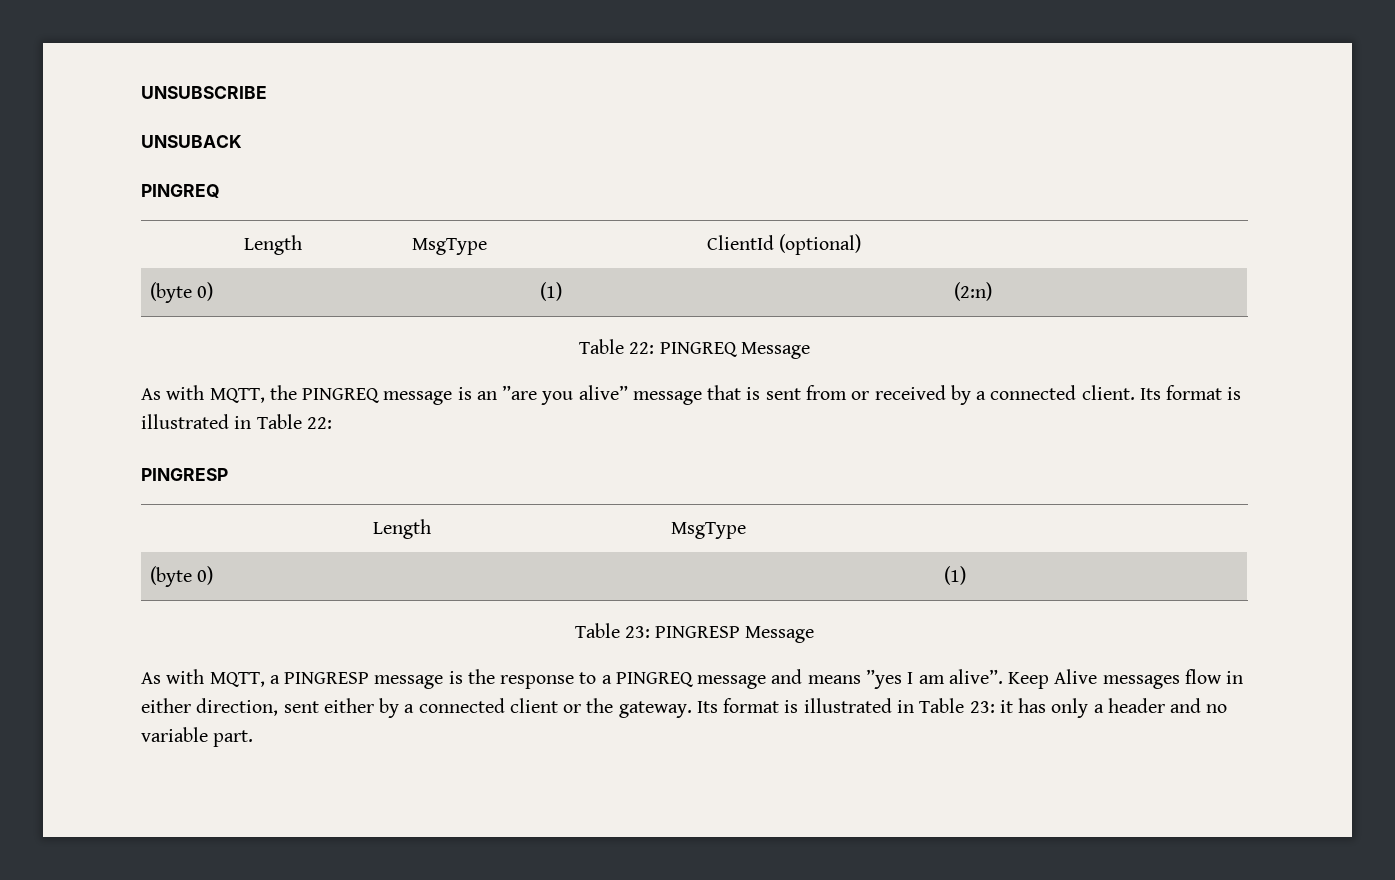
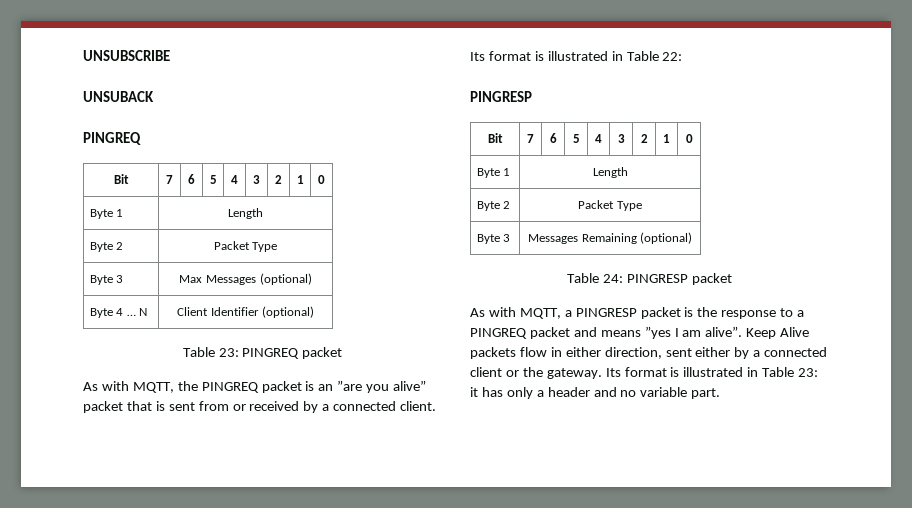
  UNSUBACK
  PINGREQ
- Length | MsgType | ClientId (optional)
- (byte 0) | (1) | (2:n)
- Table 22: PINGREQ Message
+ Bit | 7 | 6 | 5 | 4 | 3 | 2 | 1 | 0
+ Byte 1 | Length
+ Byte 2 | Packet Type
+ Byte 3 | Max Messages (optional)
+ Byte 4 … N | Client Identifier (optional)
+ Table 23: PINGREQ packet
- As with MQTT, the PINGREQ message is an ”are you alive” message that is sent from or received by a connected client.
+ As with MQTT, the PINGREQ packet is an ”are you alive” packet that is sent from or received by a connected client.
  Its format is illustrated in Table 22:
  PINGRESP
- Length | MsgType
- (byte 0) | (1)
- Table 23: PINGRESP Message
+ Bit | 7 | 6 | 5 | 4 | 3 | 2 | 1 | 0
+ Byte 1 | Length
+ Byte 2 | Packet Type
+ Byte 3 | Messages Remaining (optional)
+ Table 24: PINGRESP packet
- As with MQTT, a PINGRESP message is the response to a PINGREQ message and means ”yes I am alive”.
+ As with MQTT, a PINGRESP packet is the response to a PINGREQ packet and means ”yes I am alive”.
- Keep Alive messages flow in either direction, sent either by a connected client or the gateway.
+ Keep Alive packets flow in either direction, sent either by a connected client or the gateway.

